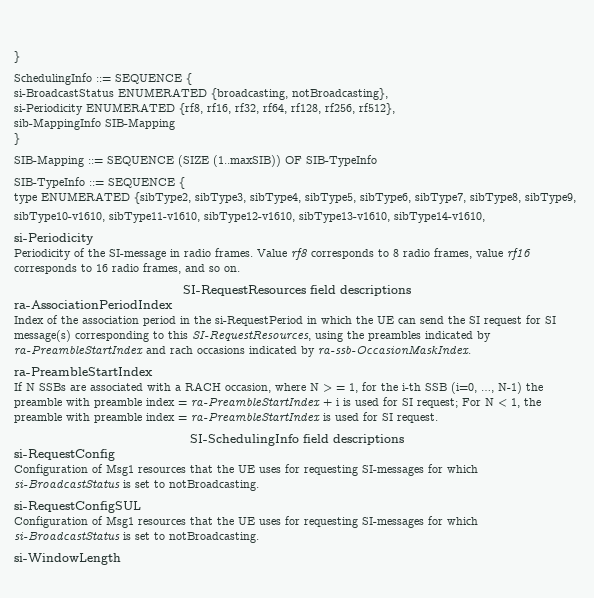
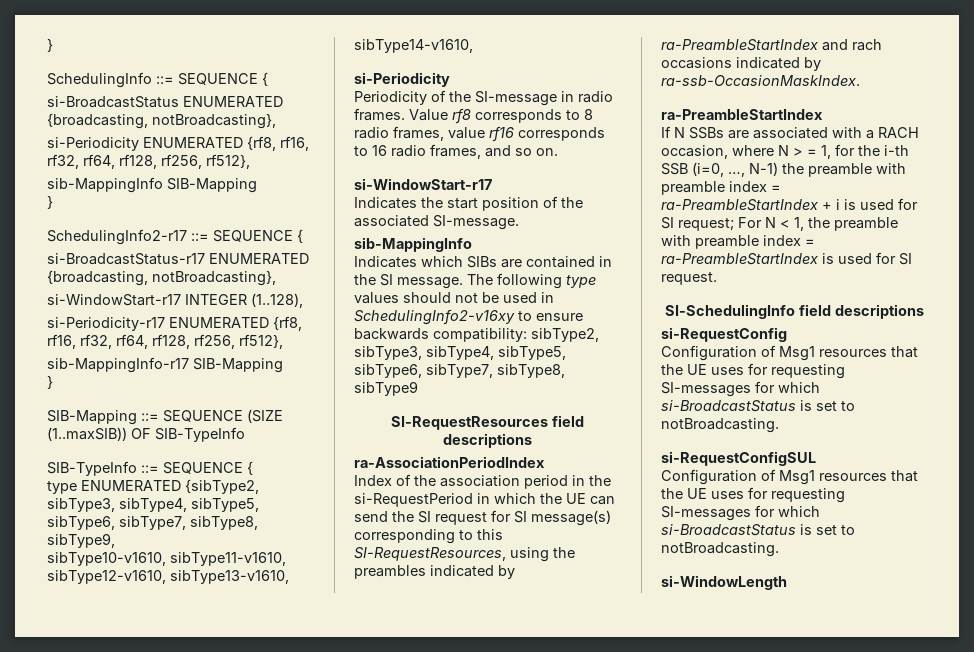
+ SchedulingInfo2-r17 ::= SEQUENCE {
+ si-BroadcastStatus-r17 ENUMERATED {broadcasting, notBroadcasting},
+ si-WindowStart-r17 INTEGER (1..128),
+ si-Periodicity-r17 ENUMERATED {rf8, rf16, rf32, rf64, rf128, rf256, rf512},
+ sib-MappingInfo-r17 SIB-Mapping
+ }
  Value rf8 corresponds to 8 radio frames, value rf16 corresponds to 16 radio frames, and so on.
+ si-WindowStart-r17
+ Indicates the start position of the associated SI-message.
+ sib-MappingInfo
+ Indicates which SIBs are contained in the SI message. The following type values should not be used in SchedulingInfo2-v16xy to ensure backwards compatibility: sibType2, sibType3, sibType4, sibType5, sibType6, sibType7, sibType8, sibType9

